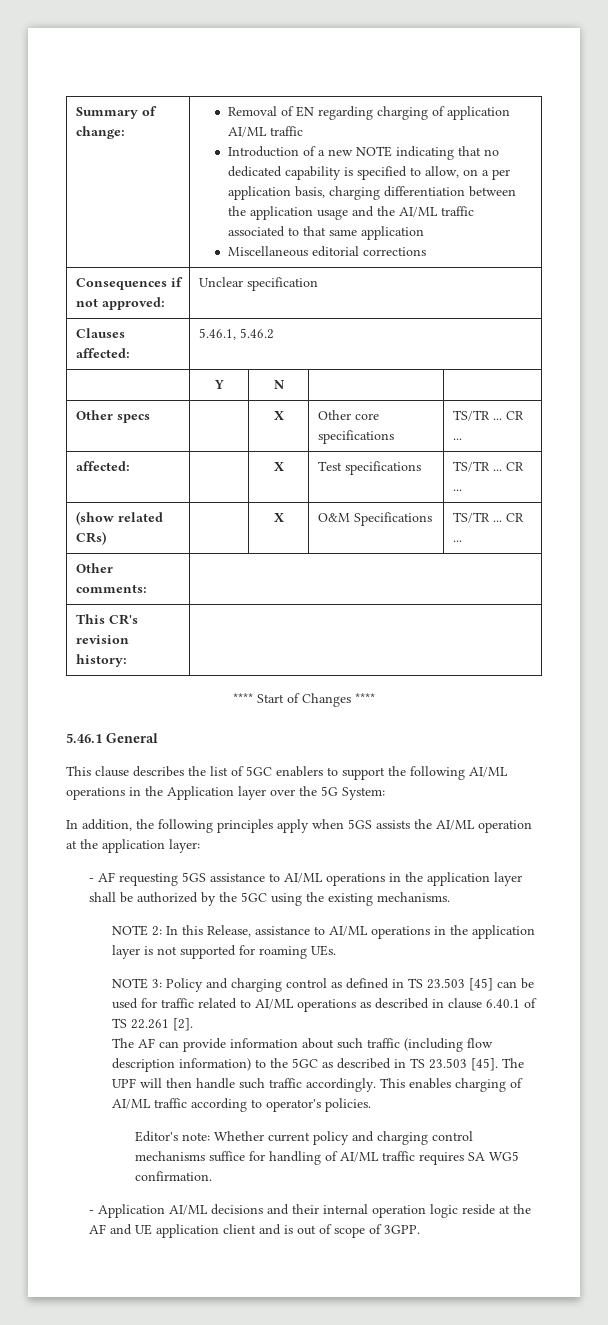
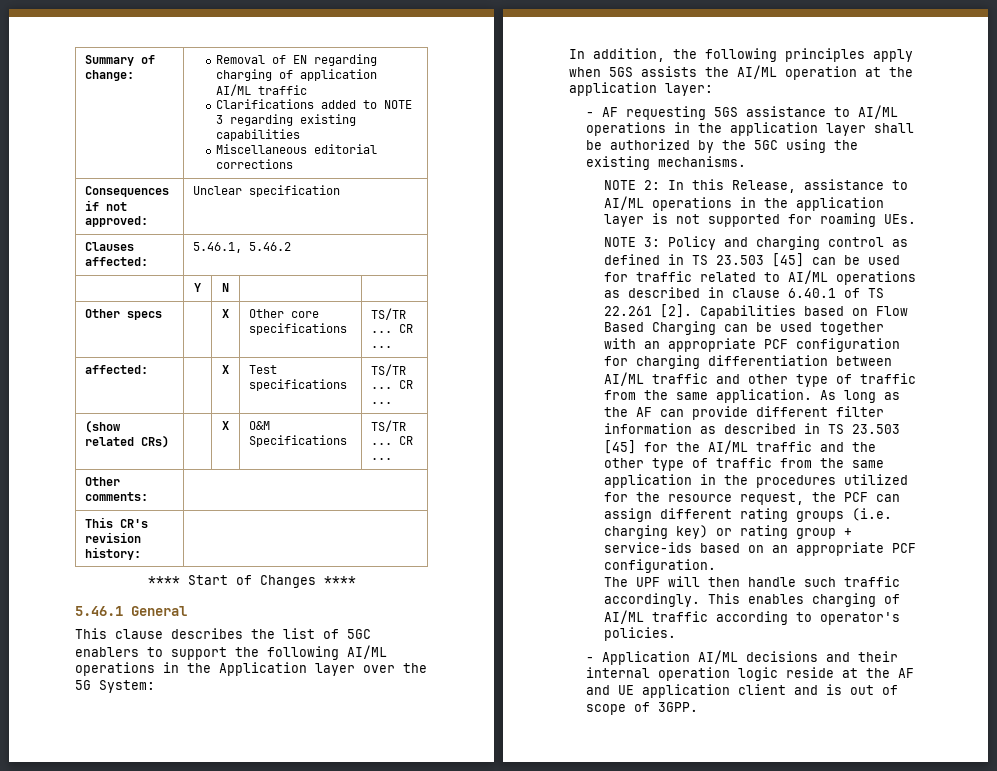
- Introduction of a new NOTE indicating that no dedicated capability is specified to allow, on a per application basis, charging differentiation between the application usage and the AI/ML traffic associated to that same application
+ Clarifications added to NOTE 3 regarding existing capabilities
- NOTE 3: Policy and charging control as defined in TS 23.503 [45] can be used for traffic related to AI/ML operations as described in clause 6.40.1 of TS 22.261 [2].
- The AF can provide information about such traffic (including flow description information) to the 5GC as described in TS 23.503 [45]. The UPF will then handle such traffic accordingly.
+ NOTE 3: Policy and charging control as defined in TS 23.503 [45] can be used for traffic related to AI/ML operations as described in clause 6.40.1 of TS 22.261 [2]. Capabilities based on Flow Based Charging can be used together with an appropriate PCF configuration for charging differentiation between AI/ML traffic and other type of traffic from the same application. As long as the AF can provide different filter information as described in TS 23.503 [45] for the AI/ML traffic and the other type of traffic from the same application in the procedures utilized for the resource request, the PCF can assign different rating groups (i.e. charging key) or rating group + service-ids based on an appropriate PCF configuration.
+ The UPF will then handle such traffic accordingly.
- Editor's note: Whether current policy and charging control mechanisms suffice for handling of AI/ML traffic requires SA WG5 confirmation.

